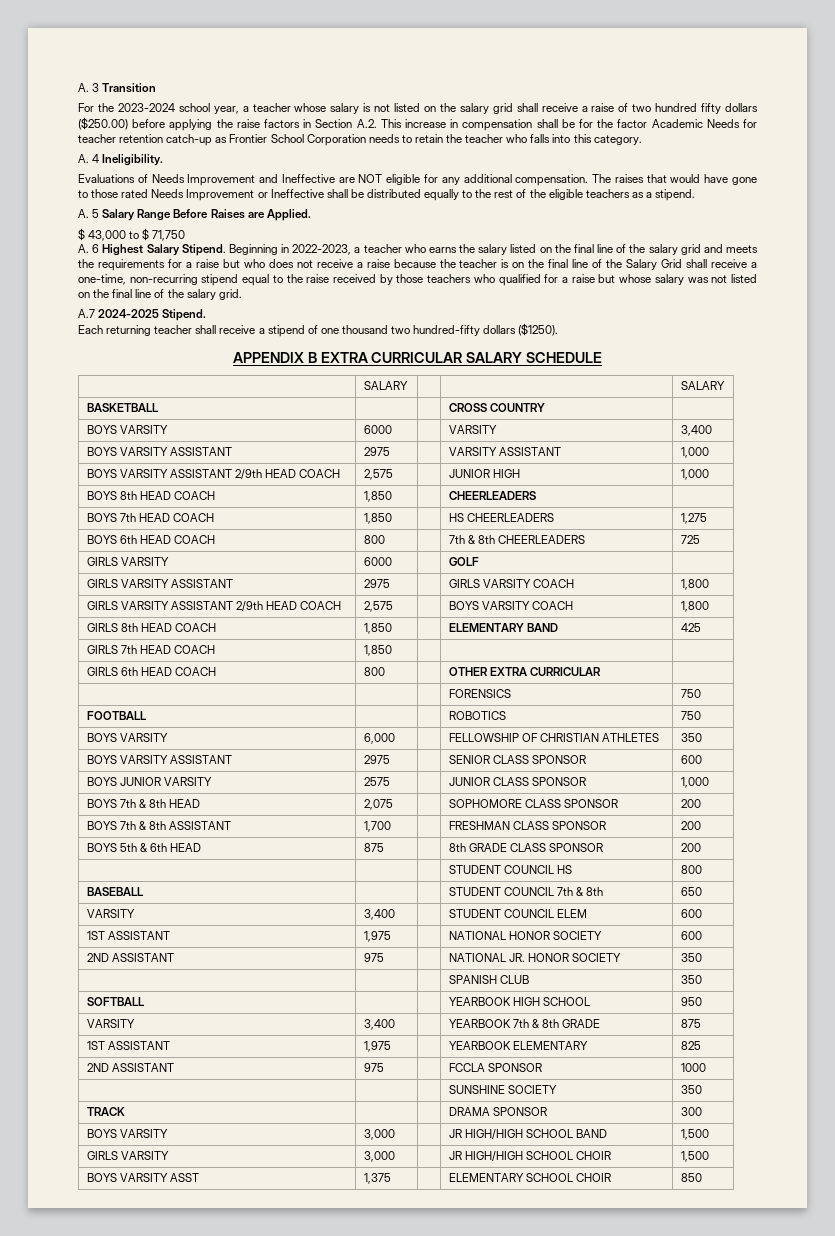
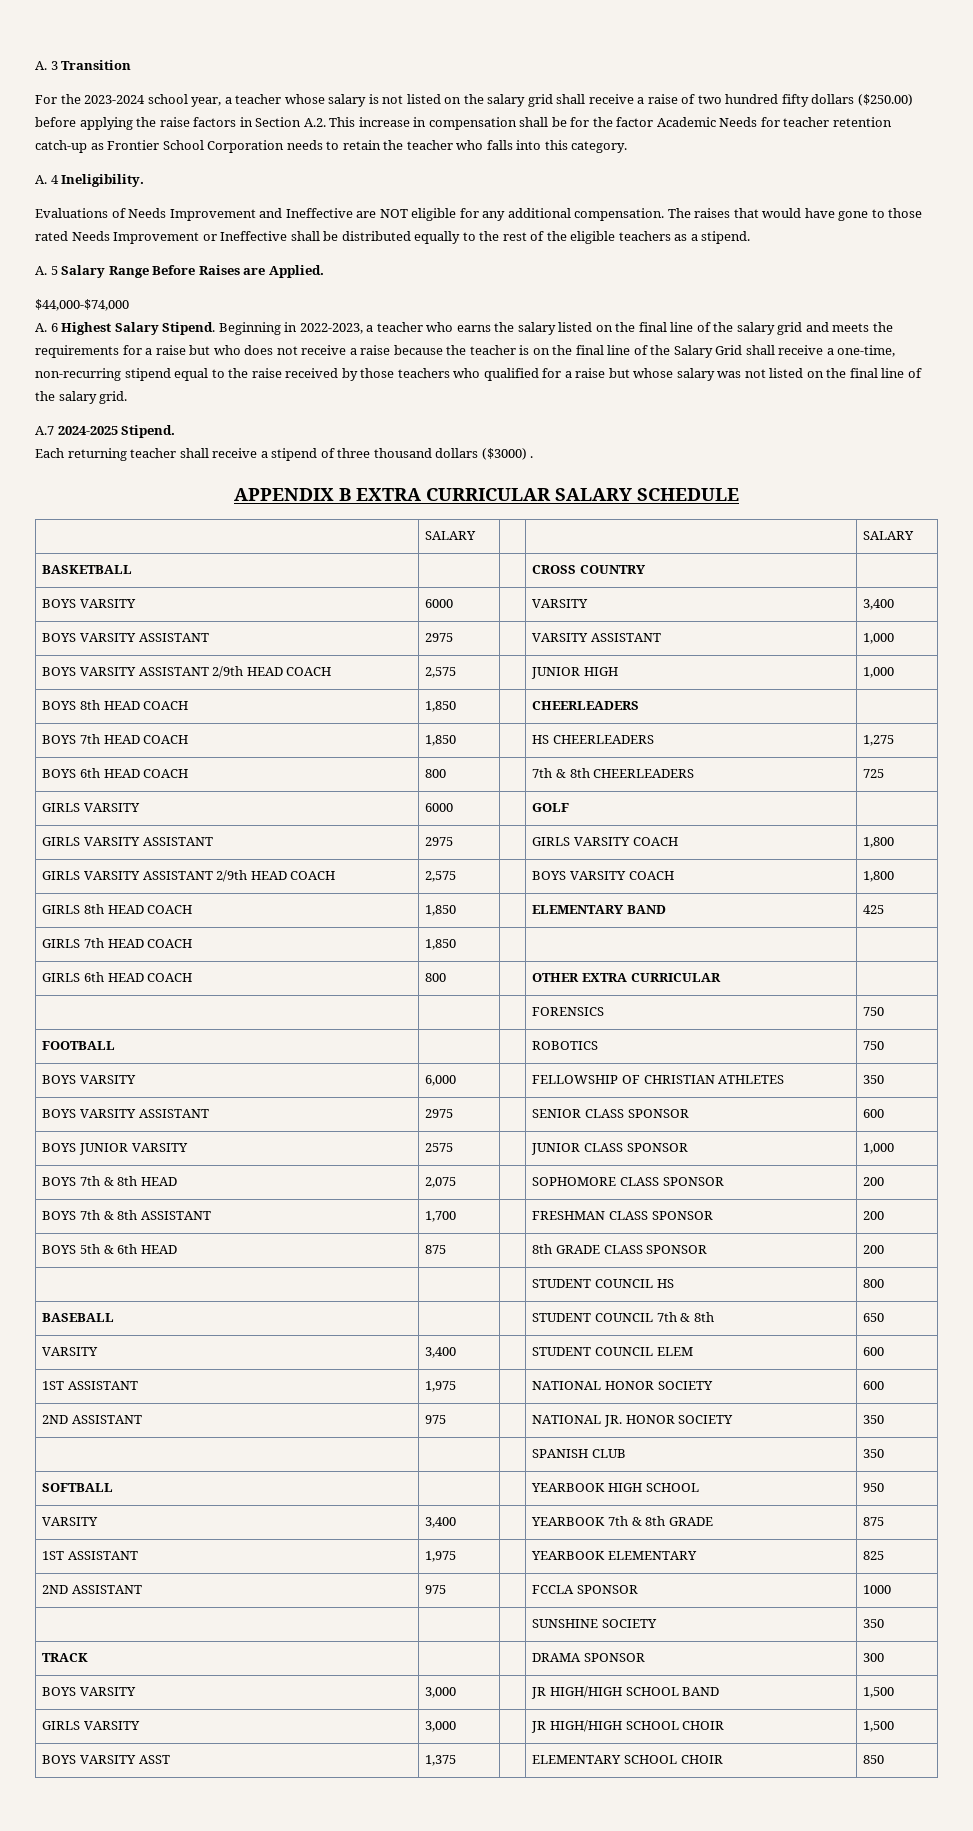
- $ 43,000 to $ 71,750
+ $44,000-$74,000
- Each returning teacher shall receive a stipend of one thousand two hundred-fifty dollars ($1250).
+ Each returning teacher shall receive a stipend of three thousand dollars ($3000) .

